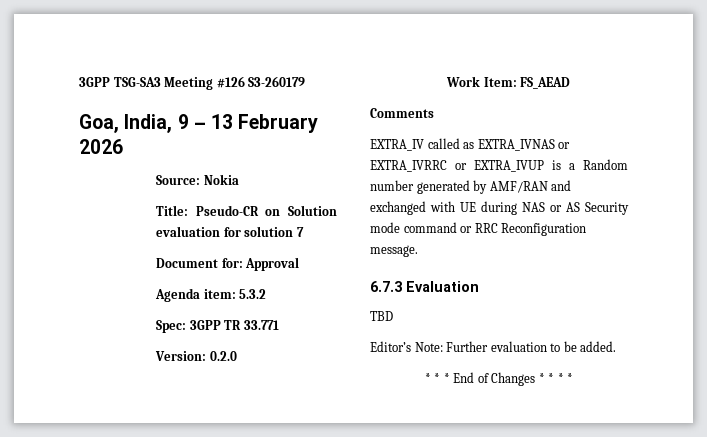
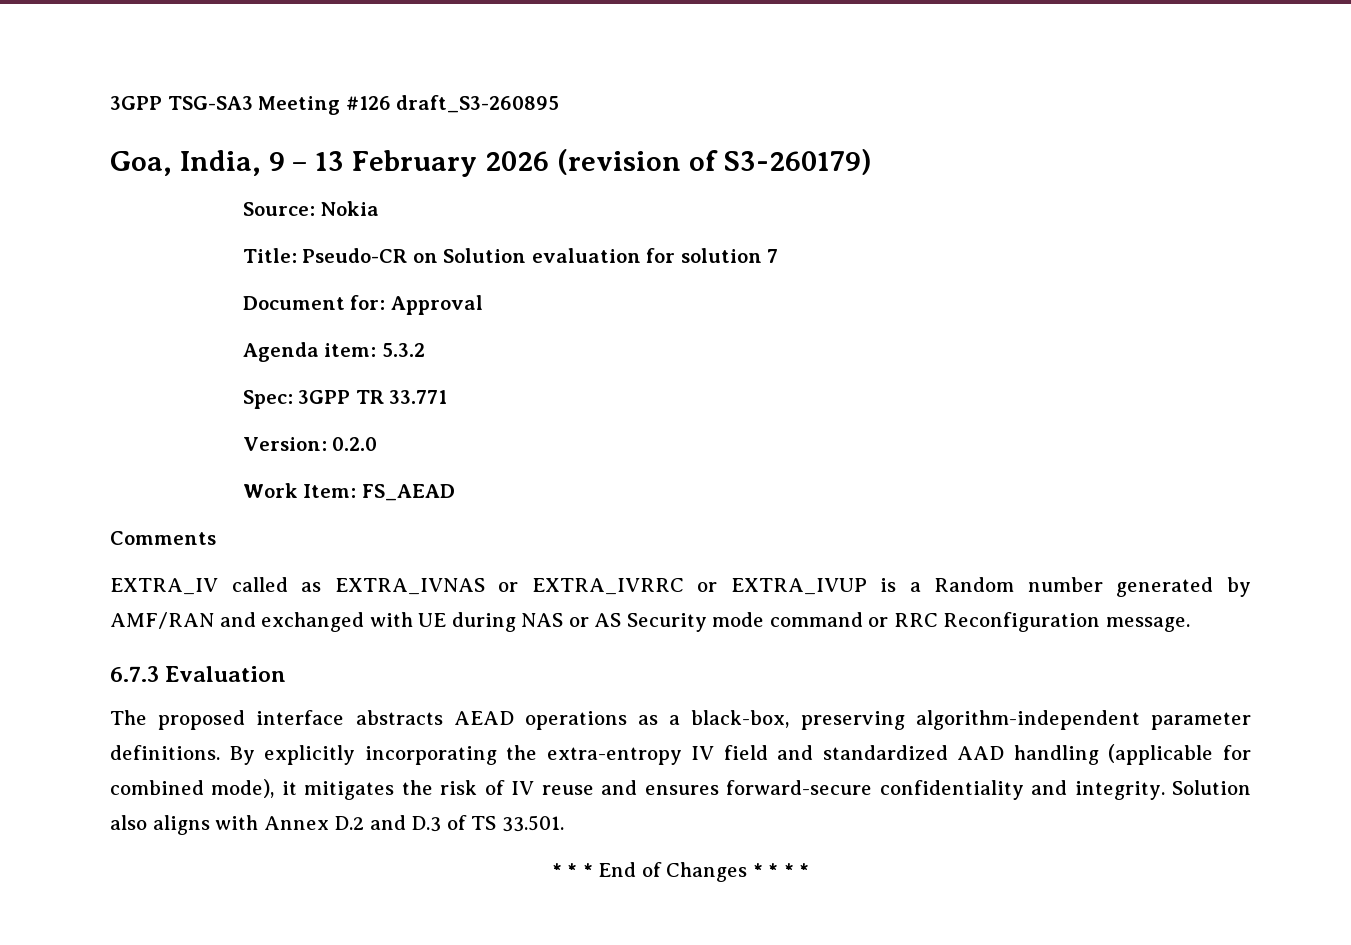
- 3GPP TSG-SA3 Meeting #126 S3-260179
+ 3GPP TSG-SA3 Meeting #126 draft_S3-260895
- Goa, India, 9 – 13 February 2026
+ Goa, India, 9 – 13 February 2026 (revision of S3-260179)
- TBD
- Editor’s Note: Further evaluation to be added.
+ The proposed interface abstracts AEAD operations as a black-box, preserving algorithm-independent parameter definitions. By explicitly incorporating the extra-entropy IV field and standardized AAD handling (applicable for combined mode), it mitigates the risk of IV reuse and ensures forward-secure confidentiality and integrity. Solution also aligns with Annex D.2 and D.3 of TS 33.501.

